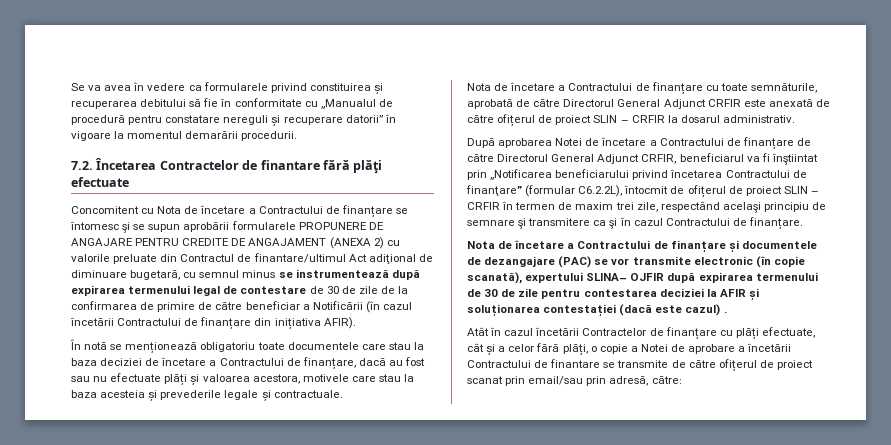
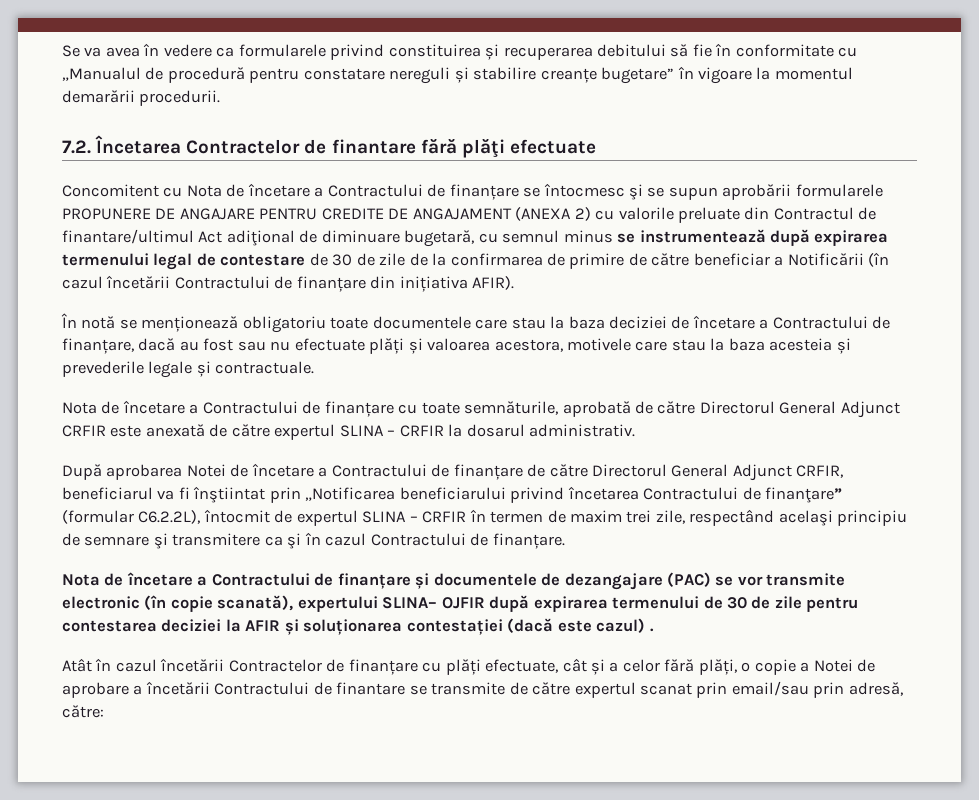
- Se va avea în vedere ca formularele privind constituirea și recuperarea debitului să fie în conformitate cu „Manualul de procedură pentru constatare nereguli și recuperare datorii” în vigoare la momentul demarării procedurii.
+ Se va avea în vedere ca formularele privind constituirea și recuperarea debitului să fie în conformitate cu „Manualul de procedură pentru constatare nereguli și stabilire creanțe bugetare” în vigoare la momentul demarării procedurii.
- Concomitent cu Nota de încetare a Contractului de finanțare se întomesc şi se supun aprobării formularele PROPUNERE DE ANGAJARE PENTRU CREDITE DE ANGAJAMENT (ANEXA 2) cu valorile preluate din Contractul de finantare/ultimul Act adiţional de diminuare bugetară, cu semnul minus se instrumentează după expirarea termenului legal de contestare de 30 de zile de la confirmarea de primire de către beneficiar a Notificării (în cazul încetării Contractului de finanțare din inițiativa AFIR).
+ Concomitent cu Nota de încetare a Contractului de finanțare se întocmesc şi se supun aprobării formularele PROPUNERE DE ANGAJARE PENTRU CREDITE DE ANGAJAMENT (ANEXA 2) cu valorile preluate din Contractul de finantare/ultimul Act adiţional de diminuare bugetară, cu semnul minus se instrumentează după expirarea termenului legal de contestare de 30 de zile de la confirmarea de primire de către beneficiar a Notificării (în cazul încetării Contractului de finanțare din inițiativa AFIR).
- Nota de încetare a Contractului de finanțare cu toate semnăturile, aprobată de către Directorul General Adjunct CRFIR este anexată de către ofițerul de proiect SLIN – CRFIR la dosarul administrativ.
+ Nota de încetare a Contractului de finanțare cu toate semnăturile, aprobată de către Directorul General Adjunct CRFIR este anexată de către expertul SLINA – CRFIR la dosarul administrativ.
- După aprobarea Notei de încetare a Contractului de finanțare de către Directorul General Adjunct CRFIR, beneficiarul va fi înştiintat prin „Notificarea beneficiarului privind încetarea Contractului de finanţare” (formular C6.2.2L), întocmit de ofițerul de proiect SLIN – CRFIR în termen de maxim trei zile, respectând acelaşi principiu de semnare şi transmitere ca şi în cazul Contractului de finanțare.
+ După aprobarea Notei de încetare a Contractului de finanțare de către Directorul General Adjunct CRFIR, beneficiarul va fi înştiintat prin „Notificarea beneficiarului privind încetarea Contractului de finanţare” (formular C6.2.2L), întocmit de expertul SLINA – CRFIR în termen de maxim trei zile, respectând acelaşi principiu de semnare şi transmitere ca şi în cazul Contractului de finanțare.
- Atât în cazul încetării Contractelor de finanțare cu plăți efectuate, cât și a celor fără plăți, o copie a Notei de aprobare a încetării Contractului de finantare se transmite de către ofițerul de proiect scanat prin email/sau prin adresă, către:
+ Atât în cazul încetării Contractelor de finanțare cu plăți efectuate, cât și a celor fără plăți, o copie a Notei de aprobare a încetării Contractului de finantare se transmite de către expertul scanat prin email/sau prin adresă, către:

